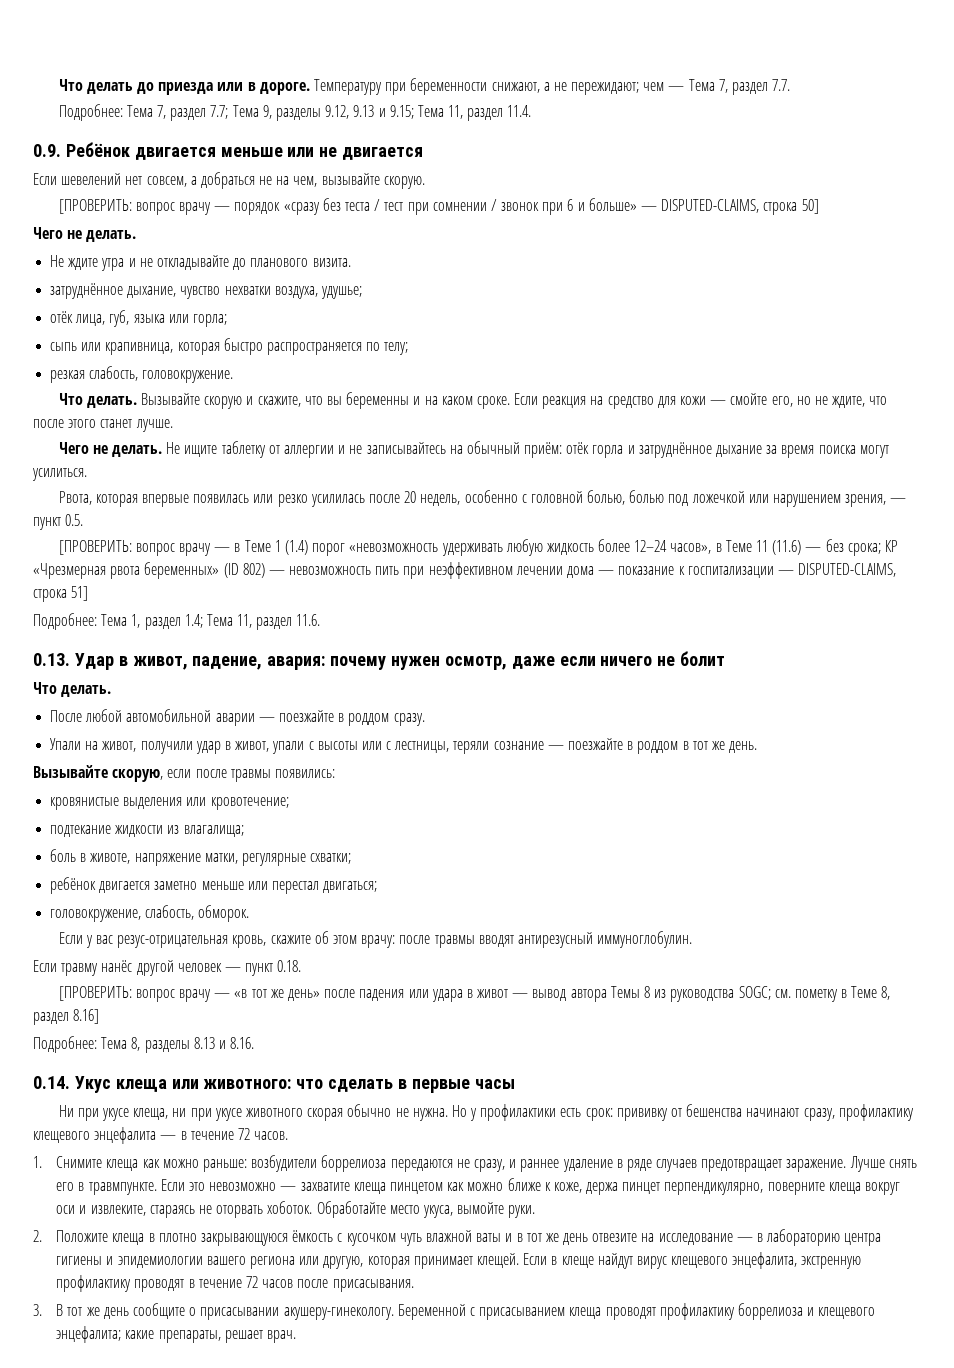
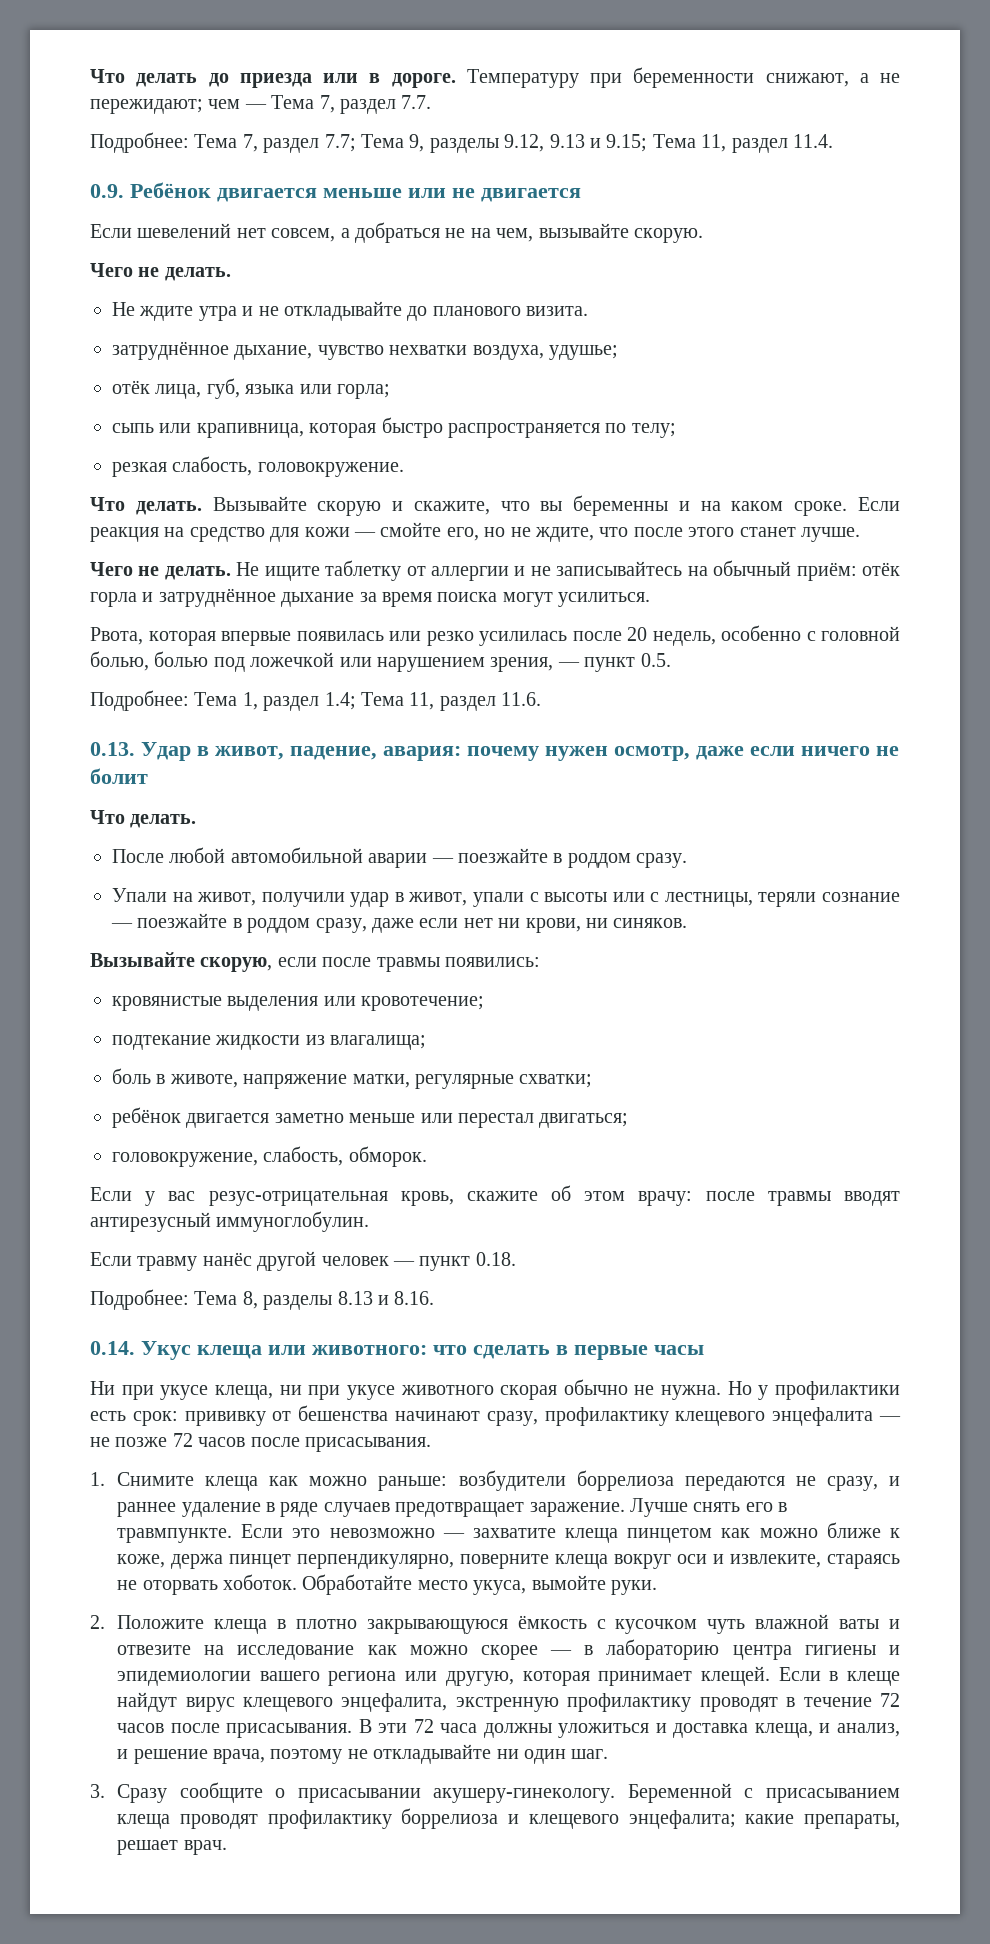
- [ПРОВЕРИТЬ: вопрос врачу — порядок «сразу без теста / тест при сомнении / звонок при 6 и больше» — DISPUTED-CLAIMS, строка 50]
- [ПРОВЕРИТЬ: вопрос врачу — в Теме 1 (1.4) порог «невозможность удерживать любую жидкость более 12–24 часов», в Теме 11 (11.6) — без срока; КР «Чрезмерная рвота беременных» (ID 802) — невозможность пить при неэффективном лечении дома — показание к госпитализации — DISPUTED-CLAIMS, строка 51]
- Упали на живот, получили удар в живот, упали с высоты или с лестницы, теряли сознание — поезжайте в роддом в тот же день.
+ Упали на живот, получили удар в живот, упали с высоты или с лестницы, теряли сознание — поезжайте в роддом сразу, даже если нет ни крови, ни синяков.
- [ПРОВЕРИТЬ: вопрос врачу — «в тот же день» после падения или удара в живот — вывод автора Темы 8 из руководства SOGC; см. пометку в Теме 8, раздел 8.16]
- Но у профилактики есть срок: прививку от бешенства начинают сразу, профилактику клещевого энцефалита — в течение 72 часов.
+ Но у профилактики есть срок: прививку от бешенства начинают сразу, профилактику клещевого энцефалита — не позже 72 часов после присасывания.
- 2. Положите клеща в плотно закрывающуюся ёмкость с кусочком чуть влажной ваты и в тот же день отвезите на исследование — в лабораторию центра гигиены и эпидемиологии вашего региона или другую, которая принимает клещей.
+ 2. Положите клеща в плотно закрывающуюся ёмкость с кусочком чуть влажной ваты и отвезите на исследование как можно скорее — в лабораторию центра гигиены и эпидемиологии вашего региона или другую, которая принимает клещей.
- Если в клеще найдут вирус клещевого энцефалита, экстренную профилактику проводят в течение 72 часов после присасывания.
- 3. В тот же день сообщите о присасывании акушеру-гинекологу.
+ Если в клеще найдут вирус клещевого энцефалита, экстренную профилактику проводят в течение 72 часов после присасывания. В эти 72 часа должны уложиться и доставка клеща, и анализ, и решение врача, поэтому не откладывайте ни один шаг.
+ 3. Сразу сообщите о присасывании акушеру-гинекологу.

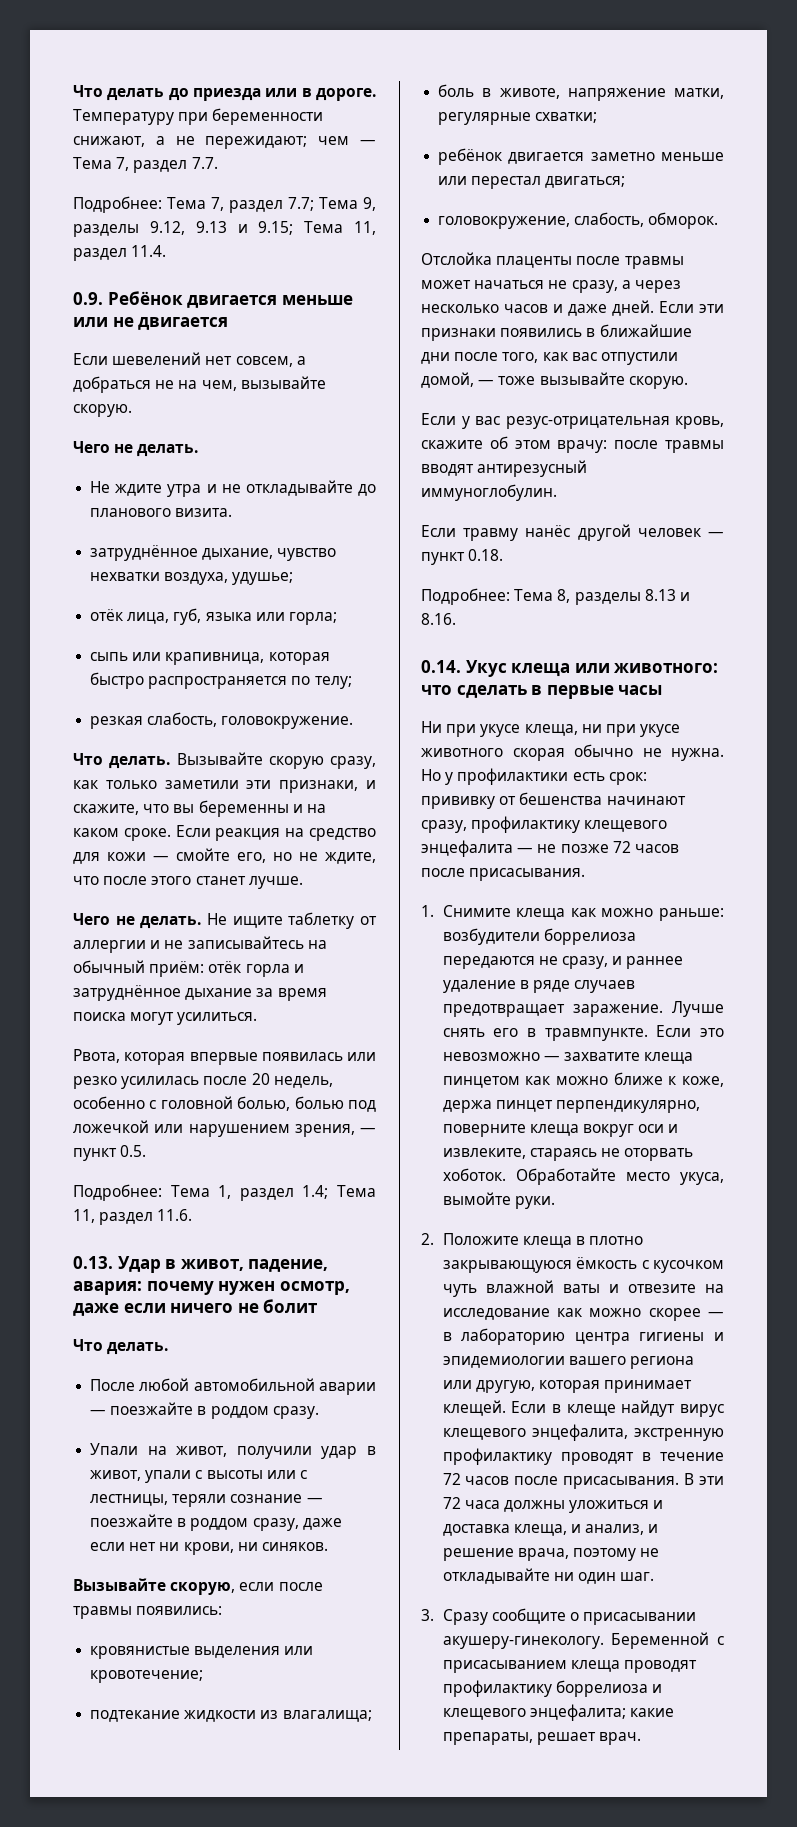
- Вызывайте скорую и скажите, что вы беременны и на каком сроке.
+ Вызывайте скорую сразу, как только заметили эти признаки, и скажите, что вы беременны и на каком сроке.
+ Отслойка плаценты после травмы может начаться не сразу, а через несколько часов и даже дней. Если эти признаки появились в ближайшие дни после того, как вас отпустили домой, — тоже вызывайте скорую.

